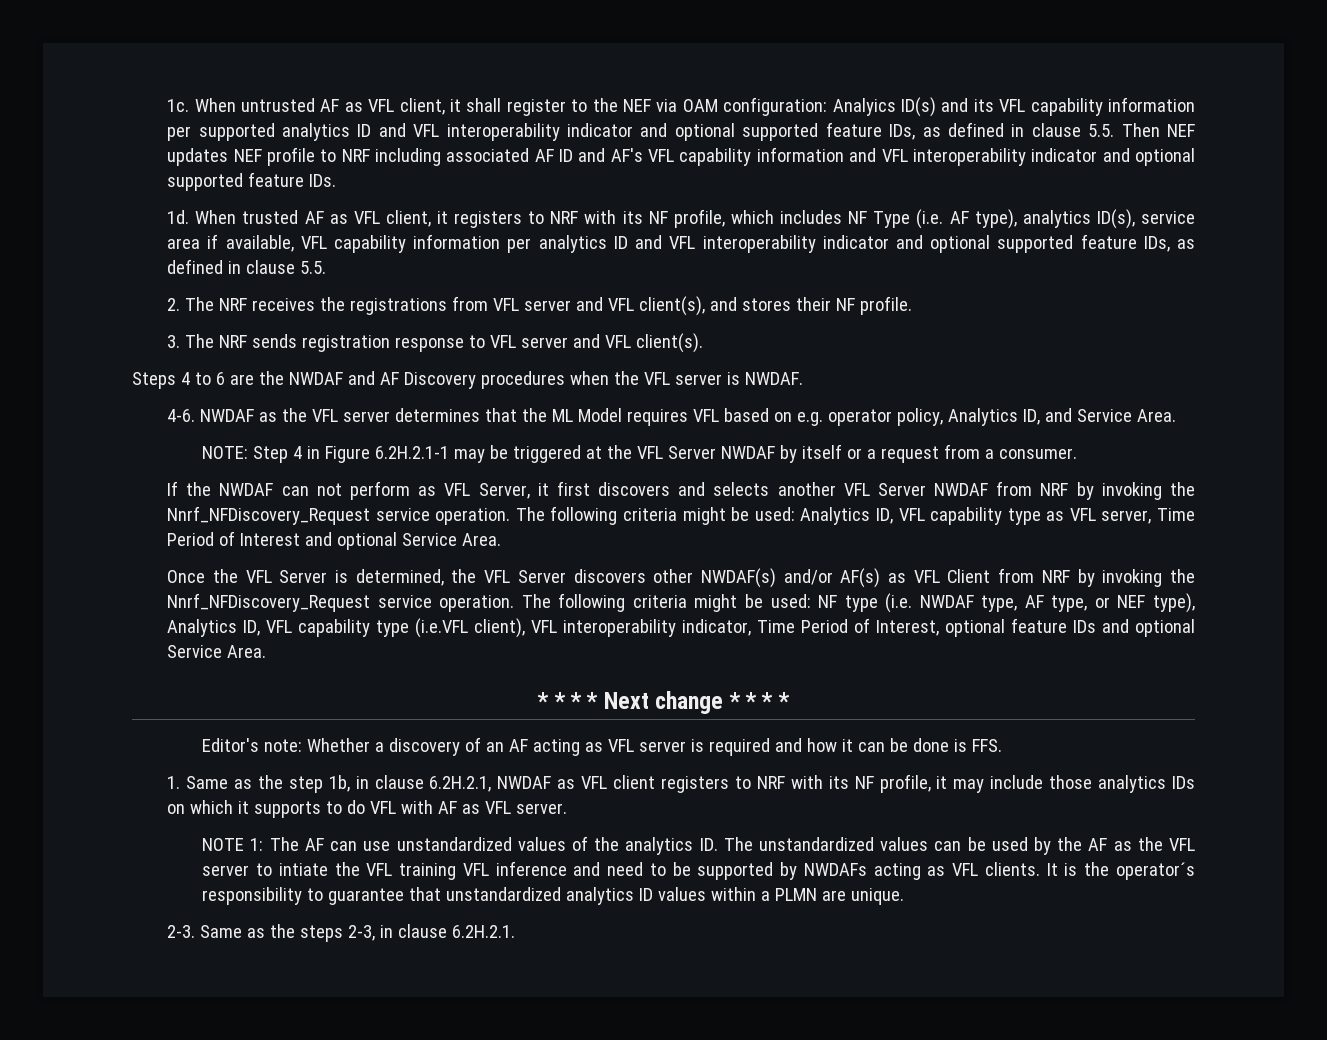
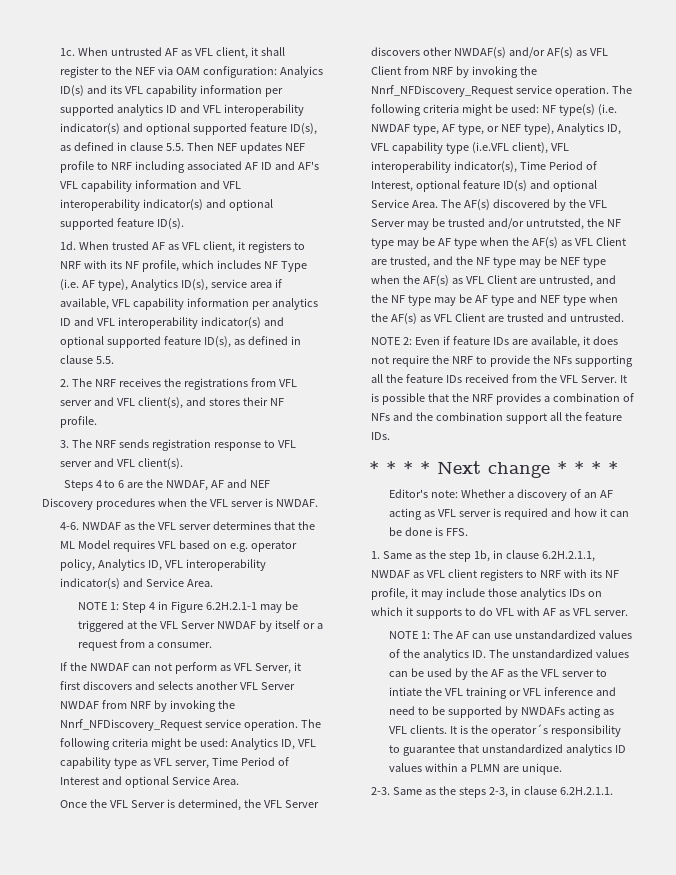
- When untrusted AF as VFL client, it shall register to the NEF via OAM configuration: Analyics ID(s) and its VFL capability information per supported analytics ID and VFL interoperability indicator and optional supported feature IDs, as defined in clause 5.5. Then NEF updates NEF profile to NRF including associated AF ID and AF's VFL capability information and VFL interoperability indicator and optional supported feature IDs.
+ When untrusted AF as VFL client, it shall register to the NEF via OAM configuration: Analyics ID(s) and its VFL capability information per supported analytics ID and VFL interoperability indicator(s) and optional supported feature ID(s), as defined in clause 5.5. Then NEF updates NEF profile to NRF including associated AF ID and AF's VFL capability information and VFL interoperability indicator(s) and optional supported feature ID(s).
- When trusted AF as VFL client, it registers to NRF with its NF profile, which includes NF Type (i.e. AF type), analytics ID(s), service area if available, VFL capability information per analytics ID and VFL interoperability indicator and optional supported feature IDs, as defined in clause 5.5.
+ When trusted AF as VFL client, it registers to NRF with its NF profile, which includes NF Type (i.e. AF type), Analytics ID(s), service area if available, VFL capability information per analytics ID and VFL interoperability indicator(s) and optional supported feature ID(s), as defined in clause 5.5.
- Steps 4 to 6 are the NWDAF and AF Discovery procedures when the VFL server is NWDAF.
+ Steps 4 to 6 are the NWDAF, AF and NEF Discovery procedures when the VFL server is NWDAF.
- NWDAF as the VFL server determines that the ML Model requires VFL based on e.g. operator policy, Analytics ID, and Service Area.
+ NWDAF as the VFL server determines that the ML Model requires VFL based on e.g. operator policy, Analytics ID, VFL interoperability indicator(s) and Service Area.
- NOTE: Step 4 in Figure 6.2H.2.1-1 may be triggered at the VFL Server NWDAF by itself or a request from a consumer.
+ NOTE 1: Step 4 in Figure 6.2H.2.1-1 may be triggered at the VFL Server NWDAF by itself or a request from a consumer.
- The following criteria might be used: NF type (i.e. NWDAF type, AF type, or NEF type), Analytics ID, VFL capability type (i.e.VFL client), VFL interoperability indicator, Time Period of Interest, optional feature IDs and optional Service Area.
+ The following criteria might be used: NF type(s) (i.e. NWDAF type, AF type, or NEF type), Analytics ID, VFL capability type (i.e.VFL client), VFL interoperability indicator(s), Time Period of Interest, optional feature ID(s) and optional Service Area. The AF(s) discovered by the VFL Server may be trusted and/or untrutsted, the NF type may be AF type when the AF(s) as VFL Client are trusted, and the NF type may be NEF type when the AF(s) as VFL Client are untrusted, and the NF type may be AF type and NEF type when the AF(s) as VFL Client are trusted and untrusted.
+ NOTE 2: Even if feature IDs are available, it does not require the NRF to provide the NFs supporting all the feature IDs received from the VFL Server. It is possible that the NRF provides a combination of NFs and the combination support all the feature IDs.
- 1. Same as the step 1b, in clause 6.2H.2.1, NWDAF as VFL client registers to NRF with its NF profile, it may include those analytics IDs on which it supports to do VFL with AF as VFL server.
+ 1. Same as the step 1b, in clause 6.2H.2.1.1, NWDAF as VFL client registers to NRF with its NF profile, it may include those analytics IDs on which it supports to do VFL with AF as VFL server.
- NOTE 1: The AF can use unstandardized values of the analytics ID. The unstandardized values can be used by the AF as the VFL server to intiate the VFL training VFL inference and need to be supported by NWDAFs acting as VFL clients.
+ NOTE 1: The AF can use unstandardized values of the analytics ID. The unstandardized values can be used by the AF as the VFL server to intiate the VFL training or VFL inference and need to be supported by NWDAFs acting as VFL clients.
- Same as the steps 2-3, in clause 6.2H.2.1.
+ Same as the steps 2-3, in clause 6.2H.2.1.1.

